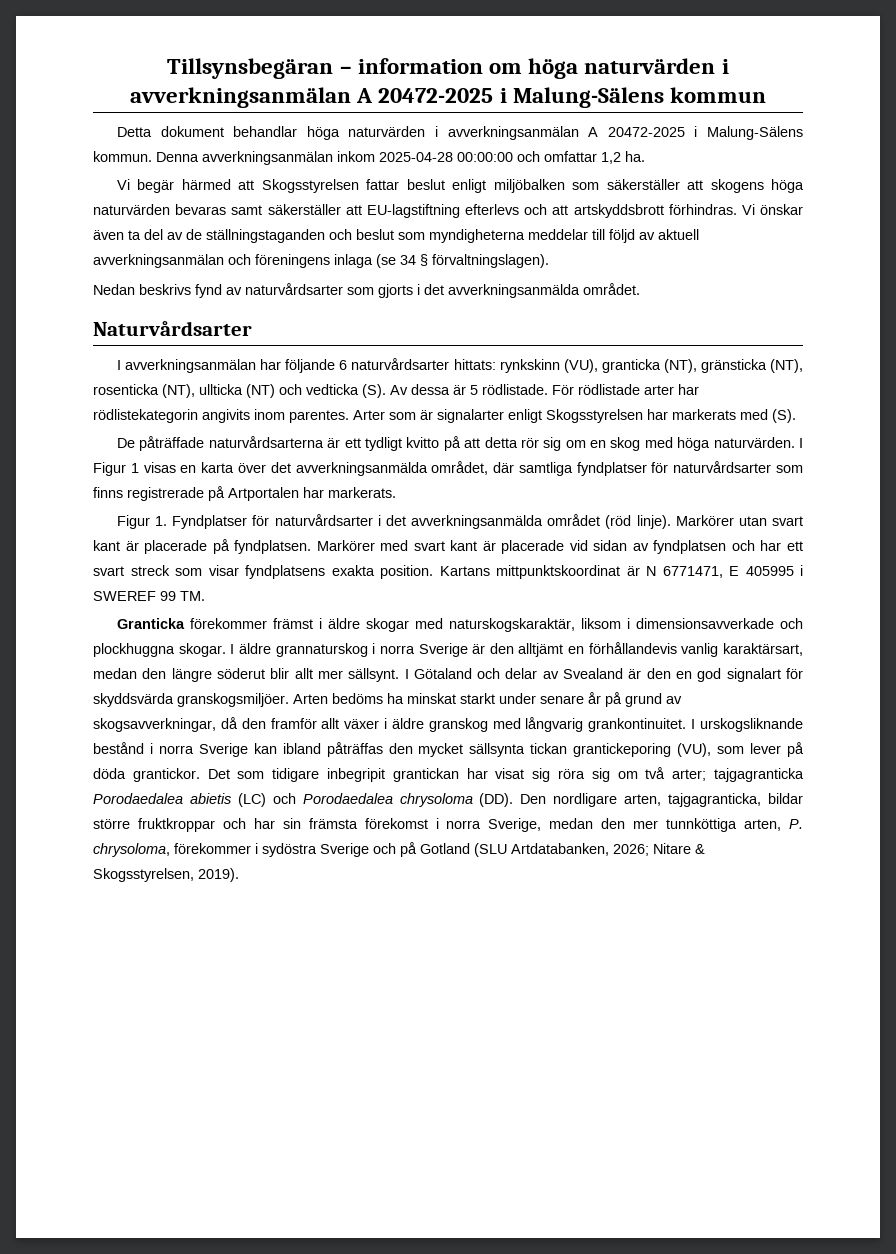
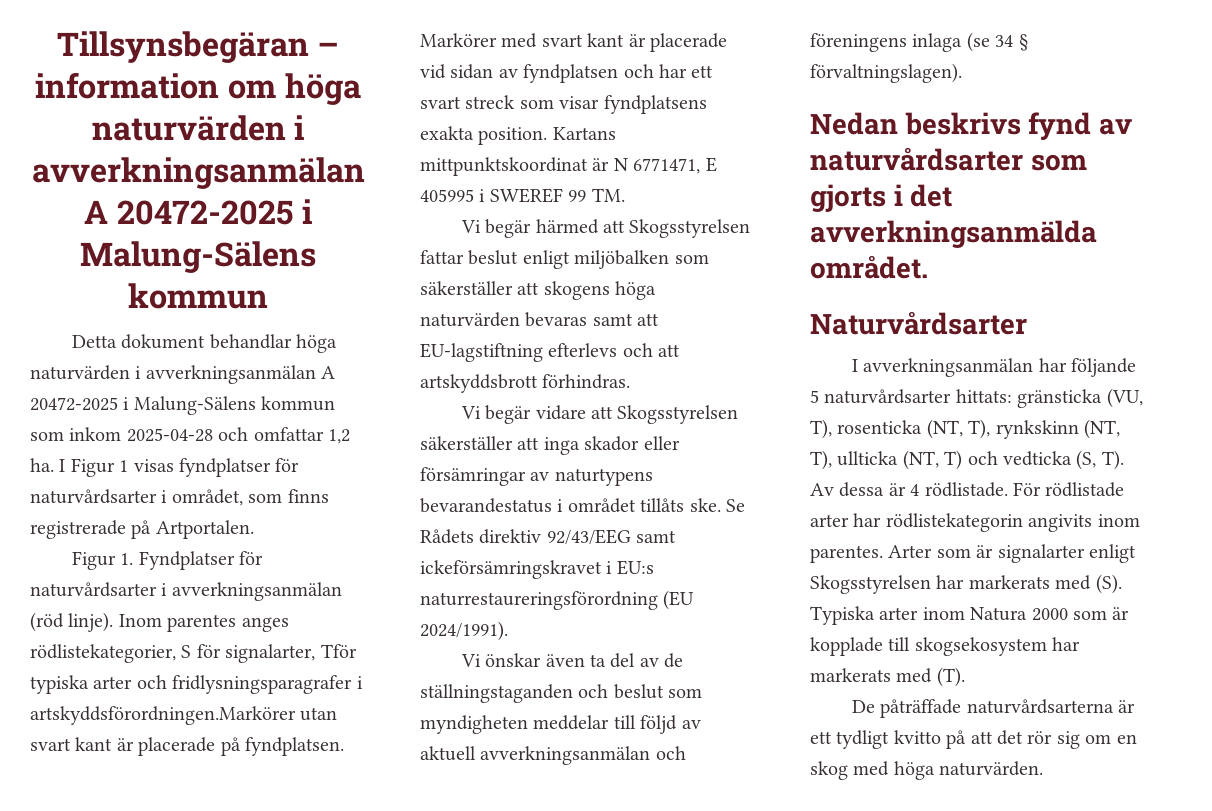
- Detta dokument behandlar höga naturvärden i avverkningsanmälan A 20472-2025 i Malung-Sälens kommun. Denna avverkningsanmälan inkom 2025-04-28 00:00:00 och omfattar 1,2 ha.
- Vi begär härmed att Skogsstyrelsen fattar beslut enligt miljöbalken som säkerställer att skogens höga naturvärden bevaras samt säkerställer att EU-lagstiftning efterlevs och att artskyddsbrott förhindras. Vi önskar även ta del av de ställningstaganden och beslut som myndigheterna meddelar till följd av aktuell avverkningsanmälan och föreningens inlaga (se 34 § förvaltningslagen).
- Nedan beskrivs fynd av naturvårdsarter som gjorts i det avverkningsanmälda området.
- Naturvårdsarter
- I avverkningsanmälan har följande 6 naturvårdsarter hittats: rynkskinn (VU), granticka (NT), gränsticka (NT), rosenticka (NT), ullticka (NT) och vedticka (S). Av dessa är 5 rödlistade. För rödlistade arter har rödlistekategorin angivits inom parentes. Arter som är signalarter enligt Skogsstyrelsen har markerats med (S).
- De påträffade naturvårdsarterna är ett tydligt kvitto på att detta rör sig om en skog med höga naturvärden. I Figur 1 visas en karta över det avverkningsanmälda området, där samtliga fyndplatser för naturvårdsarter som finns registrerade på Artportalen har markerats.
+ Detta dokument behandlar höga naturvärden i avverkningsanmälan A 20472-2025 i Malung-Sälens kommun som inkom 2025-04-28 och omfattar 1,2 ha. I Figur 1 visas fyndplatser för naturvårdsarter i området, som finns registrerade på Artportalen.
- Figur 1. Fyndplatser för naturvårdsarter i det avverkningsanmälda området (röd linje). Markörer utan svart kant är placerade på fyndplatsen.
+ Figur 1. Fyndplatser för naturvårdsarter i avverkningsanmälan (röd linje). Inom parentes anges rödlistekategorier, S för signalarter, Tför typiska arter och fridlysningsparagrafer i artskyddsförordningen.Markörer utan svart kant är placerade på fyndplatsen.
- Granticka förekommer främst i äldre skogar med naturskogskaraktär, liksom i dimensionsavverkade och plockhuggna skogar. I äldre grannaturskog i norra Sverige är den alltjämt en förhållandevis vanlig karaktärsart, medan den längre söderut blir allt mer sällsynt. I Götaland och delar av Svealand är den en god signalart för skyddsvärda granskogsmiljöer. Arten bedöms ha minskat starkt under senare år på grund av skogsavverkningar, då den framför allt växer i äldre granskog med långvarig grankontinuitet. I urskogsliknande bestånd i norra Sverige kan ibland påträffas den mycket sällsynta tickan grantickeporing (VU), som lever på döda grantickor. Det som tidigare inbegripit grantickan har visat sig röra sig om två arter; tajgagranticka Porodaedalea abietis (LC) och Porodaedalea chrysoloma (DD). Den nordligare arten, tajgagranticka, bildar större fruktkroppar och har sin främsta förekomst i norra Sverige, medan den mer tunnköttiga arten, P. chrysoloma, förekommer i sydöstra Sverige och på Gotland (SLU Artdatabanken, 2026; Nitare & Skogsstyrelsen, 2019).
+ Vi begär härmed att Skogsstyrelsen fattar beslut enligt miljöbalken som säkerställer att skogens höga naturvärden bevaras samt att EU-lagstiftning efterlevs och att artskyddsbrott förhindras.
+ Vi begär vidare att Skogsstyrelsen säkerställer att inga skador eller försämringar av naturtypens bevarandestatus i området tillåts ske. Se Rådets direktiv 92/43/EEG samt ickeförsämringskravet i EU:s naturrestaureringsförordning (EU 2024/1991).
+ Vi önskar även ta del av de ställningstaganden och beslut som myndigheten meddelar till följd av aktuell avverkningsanmälan och föreningens inlaga (se 34 § förvaltningslagen).
+ Nedan beskrivs fynd av naturvårdsarter som gjorts i det avverkningsanmälda området.
+ Naturvårdsarter
+ I avverkningsanmälan har följande 5 naturvårdsarter hittats: gränsticka (VU, T), rosenticka (NT, T), rynkskinn (NT, T), ullticka (NT, T) och vedticka (S, T). Av dessa är 4 rödlistade. För rödlistade arter har rödlistekategorin angivits inom parentes. Arter som är signalarter enligt Skogsstyrelsen har markerats med (S). Typiska arter inom Natura 2000 som är kopplade till skogsekosystem har markerats med (T).
+ De påträffade naturvårdsarterna är ett tydligt kvitto på att det rör sig om en skog med höga naturvärden.

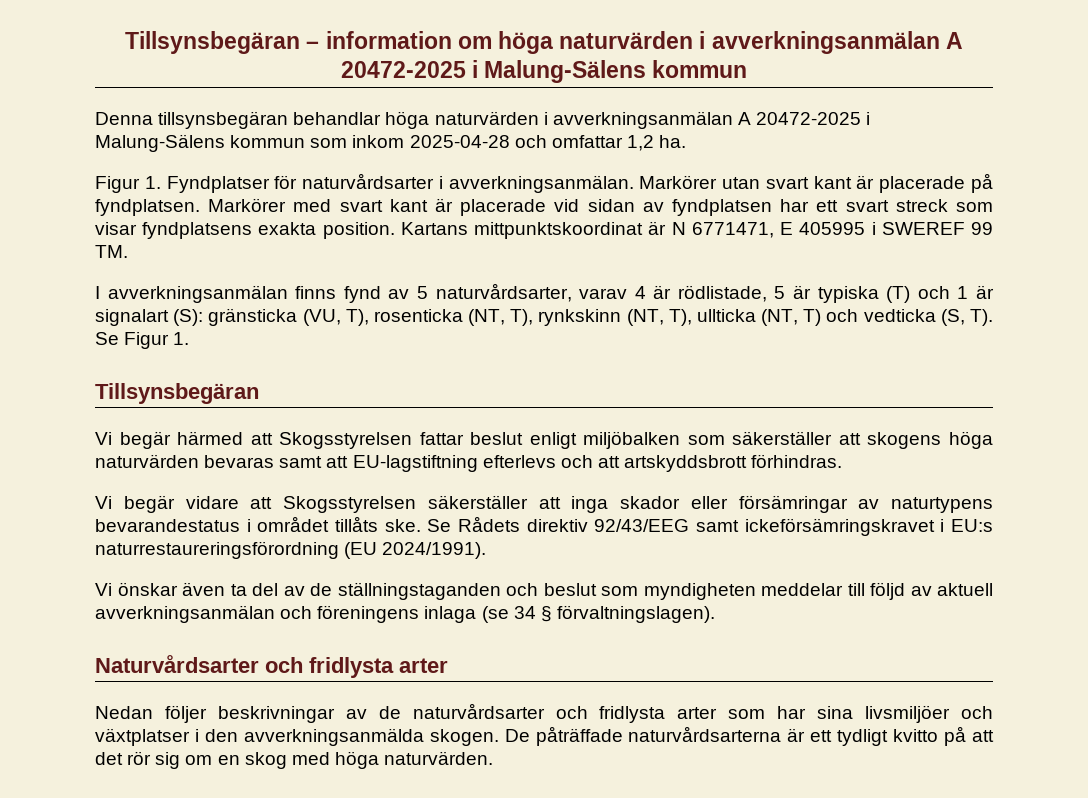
- Detta dokument behandlar höga naturvärden i avverkningsanmälan A 20472-2025 i Malung-Sälens kommun som inkom 2025-04-28 och omfattar 1,2 ha. I Figur 1 visas fyndplatser för naturvårdsarter i området, som finns registrerade på Artportalen.
+ Denna tillsynsbegäran behandlar höga naturvärden i avverkningsanmälan A 20472-2025 i Malung-Sälens kommun som inkom 2025-04-28 och omfattar 1,2 ha.
- Figur 1. Fyndplatser för naturvårdsarter i avverkningsanmälan (röd linje). Inom parentes anges rödlistekategorier, S för signalarter, Tför typiska arter och fridlysningsparagrafer i artskyddsförordningen.Markörer utan svart kant är placerade på fyndplatsen.
+ Figur 1. Fyndplatser för naturvårdsarter i avverkningsanmälan. Markörer utan svart kant är placerade på fyndplatsen.
- Markörer med svart kant är placerade vid sidan av fyndplatsen och har ett svart streck som visar fyndplatsens exakta position.
+ Markörer med svart kant är placerade vid sidan av fyndplatsen har ett svart streck som visar fyndplatsens exakta position.
+ I avverkningsanmälan finns fynd av 5 naturvårdsarter, varav 4 är rödlistade, 5 är typiska (T) och 1 är signalart (S): gränsticka (VU, T), rosenticka (NT, T), rynkskinn (NT, T), ullticka (NT, T) och vedticka (S, T). Se Figur 1.
+ Tillsynsbegäran
- Nedan beskrivs fynd av naturvårdsarter som gjorts i det avverkningsanmälda området.
- Naturvårdsarter
- I avverkningsanmälan har följande 5 naturvårdsarter hittats: gränsticka (VU, T), rosenticka (NT, T), rynkskinn (NT, T), ullticka (NT, T) och vedticka (S, T). Av dessa är 4 rödlistade. För rödlistade arter har rödlistekategorin angivits inom parentes. Arter som är signalarter enligt Skogsstyrelsen har markerats med (S). Typiska arter inom Natura 2000 som är kopplade till skogsekosystem har markerats med (T).
- De påträffade naturvårdsarterna är ett tydligt kvitto på att det rör sig om en skog med höga naturvärden.
+ Naturvårdsarter och fridlysta arter
+ Nedan följer beskrivningar av de naturvårdsarter och fridlysta arter som har sina livsmiljöer och växtplatser i den avverkningsanmälda skogen. De påträffade naturvårdsarterna är ett tydligt kvitto på att det rör sig om en skog med höga naturvärden.

